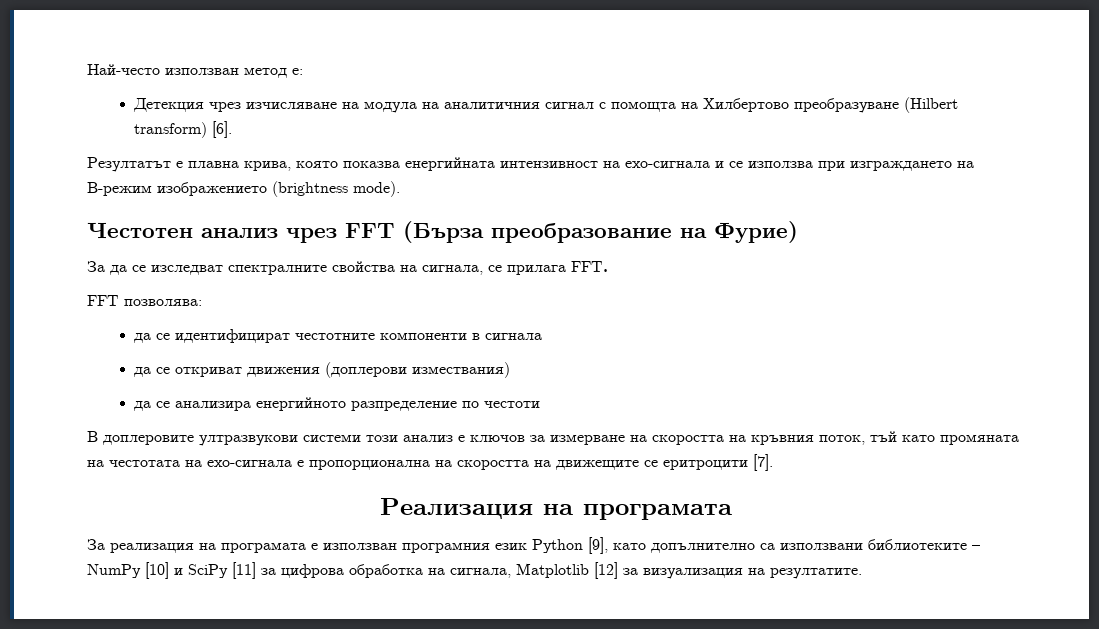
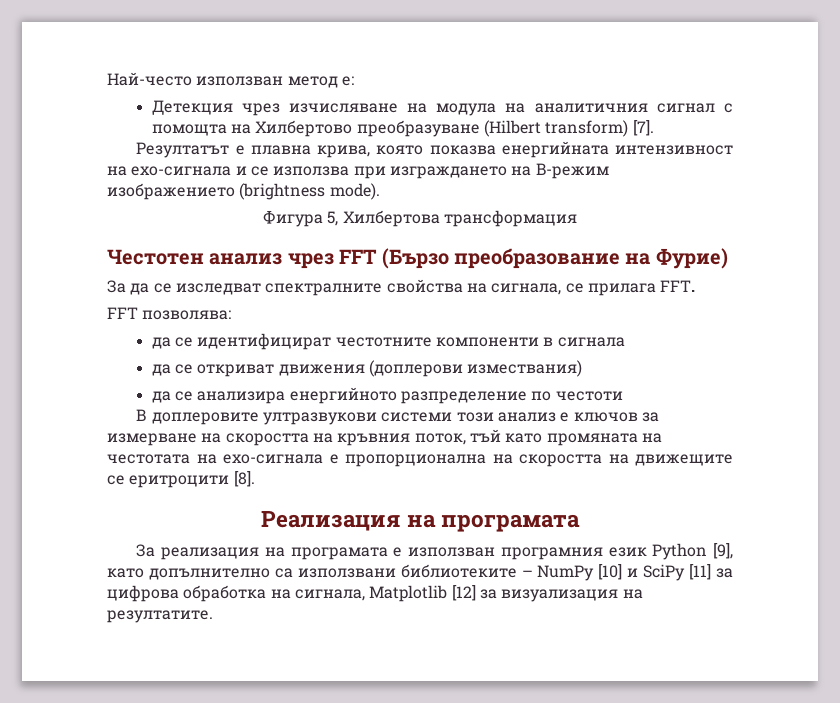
- Детекция чрез изчисляване на модула на аналитичния сигнал с помощта на Хилбертово преобразуване (Hilbert transform) [6].
+ Детекция чрез изчисляване на модула на аналитичния сигнал с помощта на Хилбертово преобразуване (Hilbert transform) [7].
+ Фигура 5, Хилбертова трансформация
- Честотен анализ чрез FFT (Бърза преобразование на Фурие)
+ Честотен анализ чрез FFT (Бързо преобразование на Фурие)
- В доплеровите ултразвукови системи този анализ е ключов за измерване на скоростта на кръвния поток, тъй като промяната на честотата на ехо-сигнала е пропорционална на скоростта на движещите се еритроцити [7].
+ В доплеровите ултразвукови системи този анализ е ключов за измерване на скоростта на кръвния поток, тъй като промяната на честотата на ехо-сигнала е пропорционална на скоростта на движещите се еритроцити [8].

